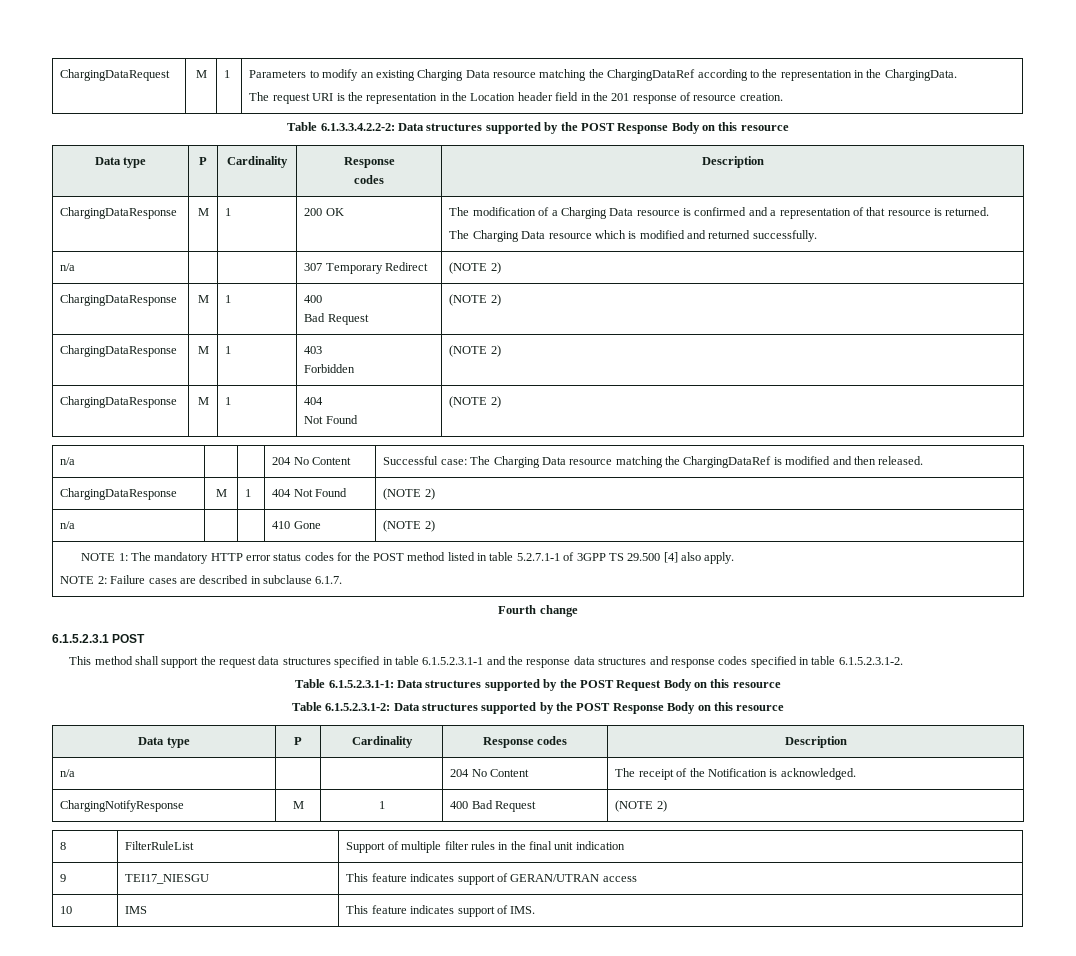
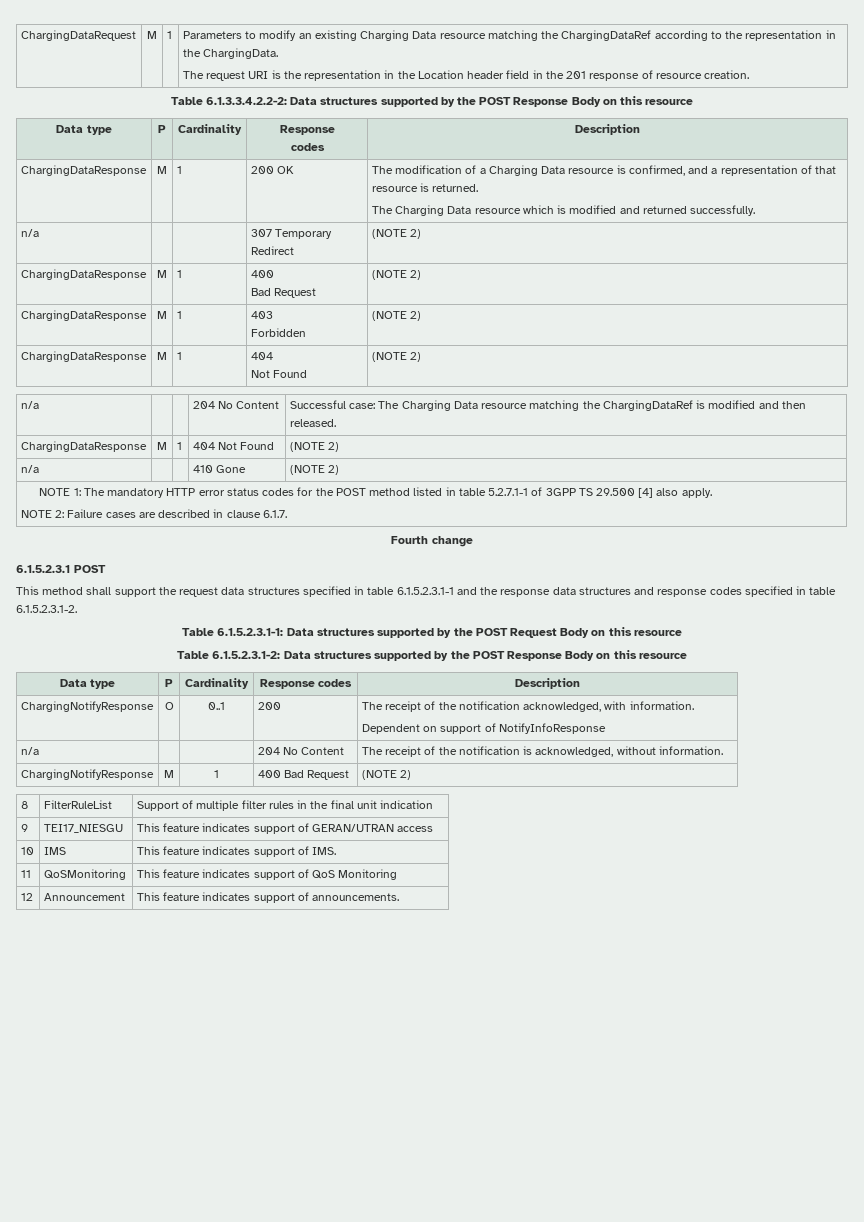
- ChargingDataResponse | M | 1 | 200 OK | The modification of a Charging Data resource is confirmed and a representation of that resource is returned.
+ ChargingDataResponse | M | 1 | 200 OK | The modification of a Charging Data resource is confirmed, and a representation of that resource is returned.
  NOTE 1: The mandatory HTTP error status codes for the POST method listed in table 5.2.7.1-1 of 3GPP TS 29.500 [4] also apply.
- NOTE 2: Failure cases are described in subclause 6.1.7.
+ NOTE 2: Failure cases are described in clause 6.1.7.
+ ChargingNotifyResponse | O | 0..1 | 200 | The receipt of the notification acknowledged, with information.
+ Dependent on support of NotifyInfoResponse
- n/a | | | 204 No Content | The receipt of the Notification is acknowledged.
+ n/a | | | 204 No Content | The receipt of the notification is acknowledged, without information.
+ 11 | QoSMonitoring | This feature indicates support of QoS Monitoring
+ 12 | Announcement | This feature indicates support of announcements.

